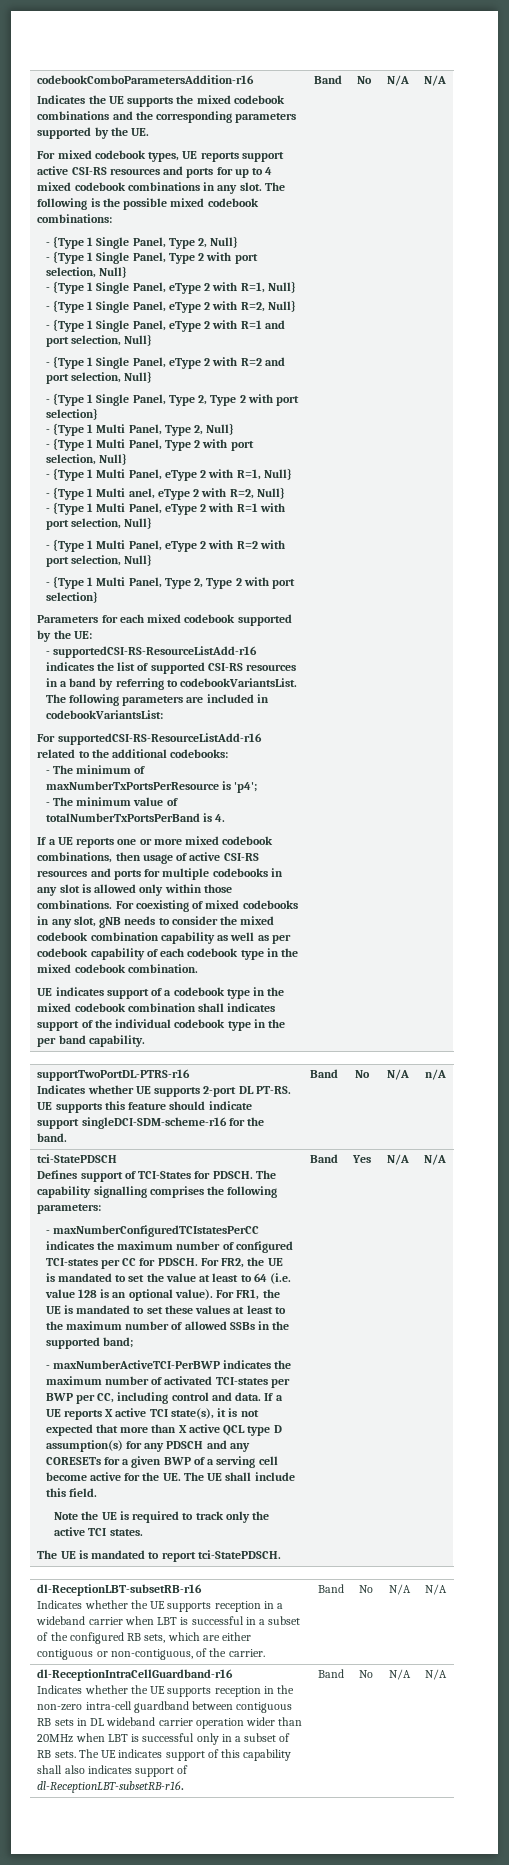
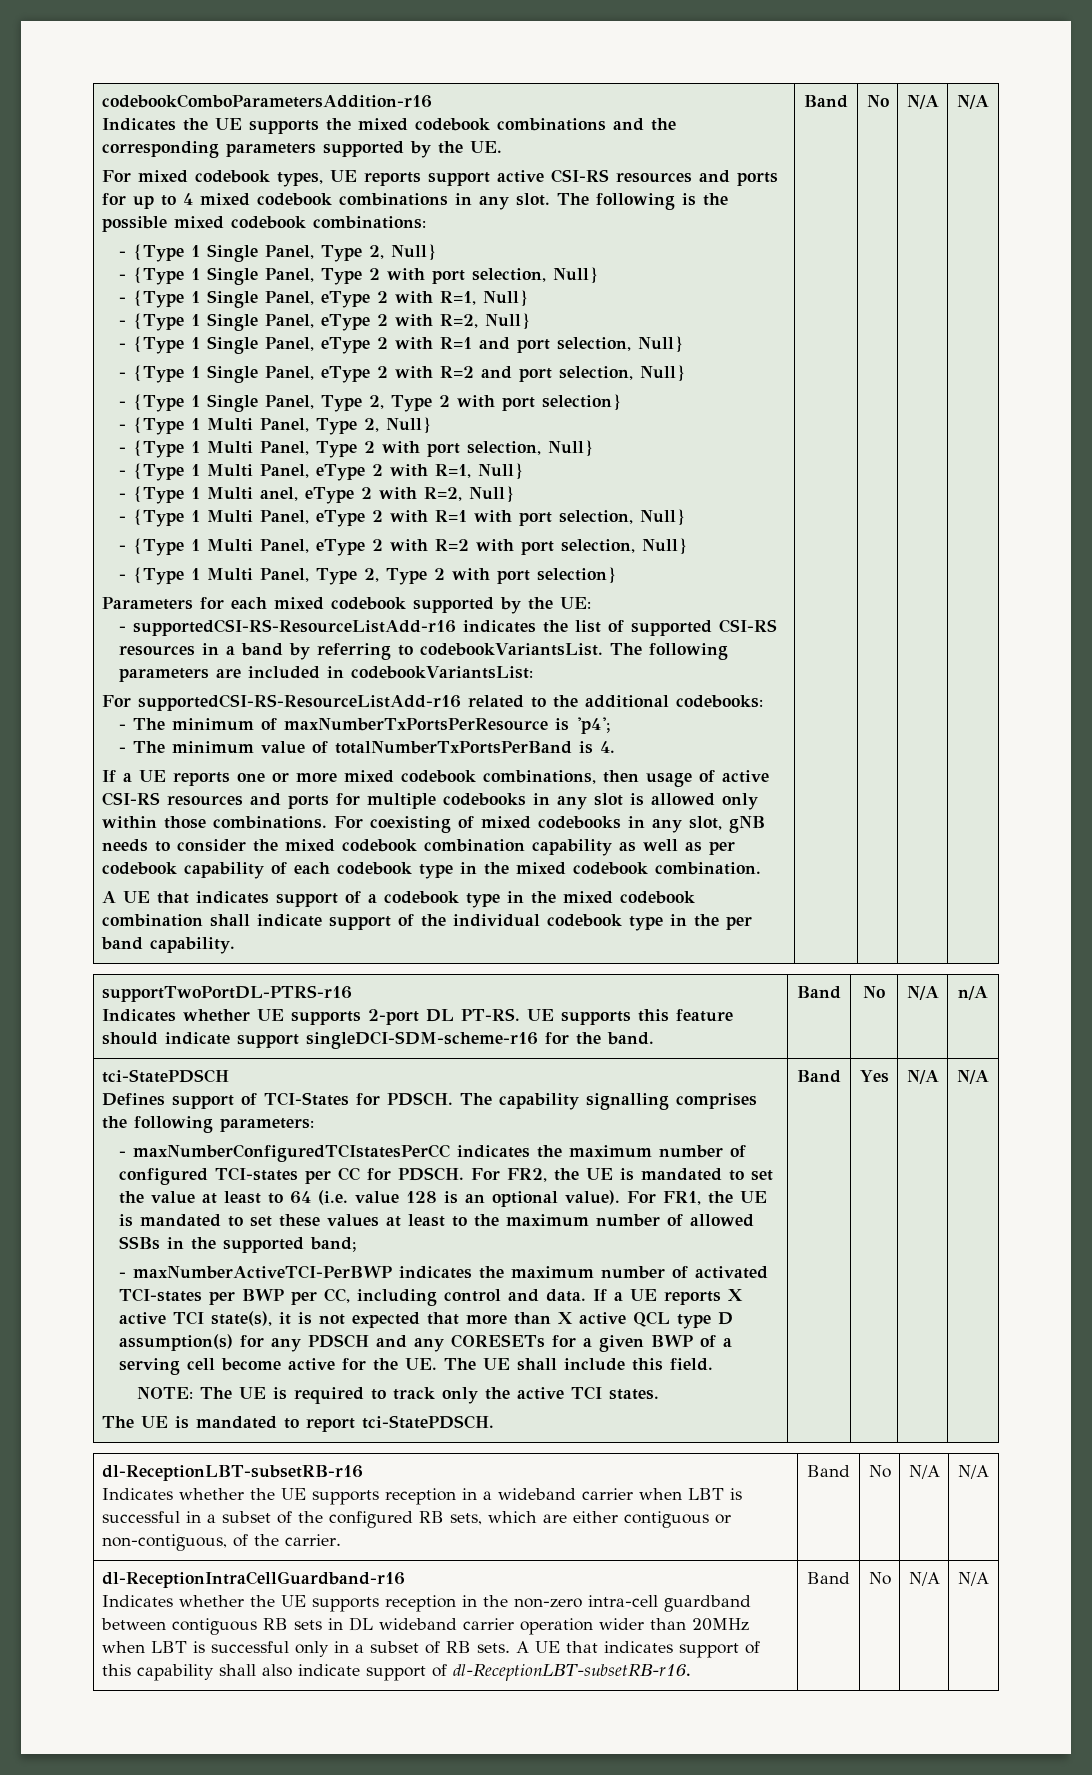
- UE indicates support of a codebook type in the mixed codebook combination shall indicates support of the individual codebook type in the per band capability.
+ A UE that indicates support of a codebook type in the mixed codebook combination shall indicate support of the individual codebook type in the per band capability.
- Note the UE is required to track only the active TCI states.
+ NOTE: The UE is required to track only the active TCI states.
- The UE indicates support of this capability shall also indicates support of dl-ReceptionLBT-subsetRB-r16.
+ A UE that indicates support of this capability shall also indicate support of dl-ReceptionLBT-subsetRB-r16.

